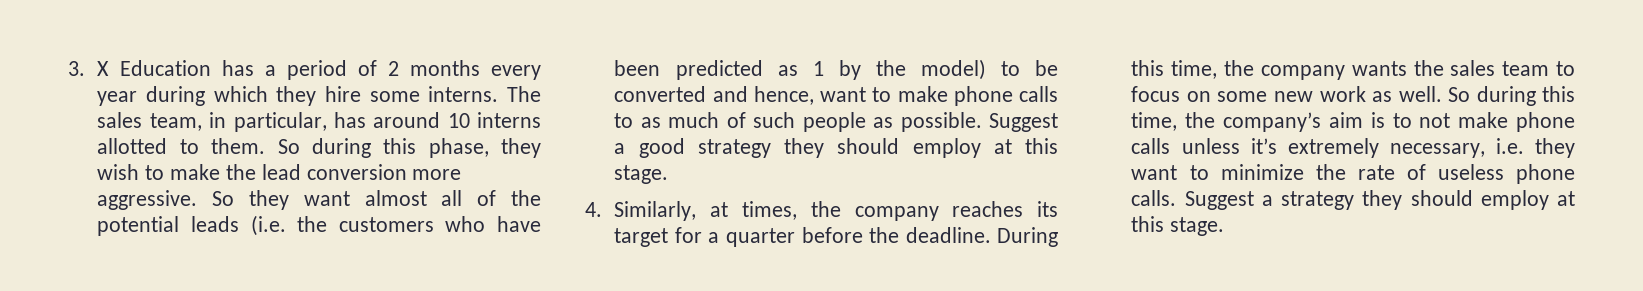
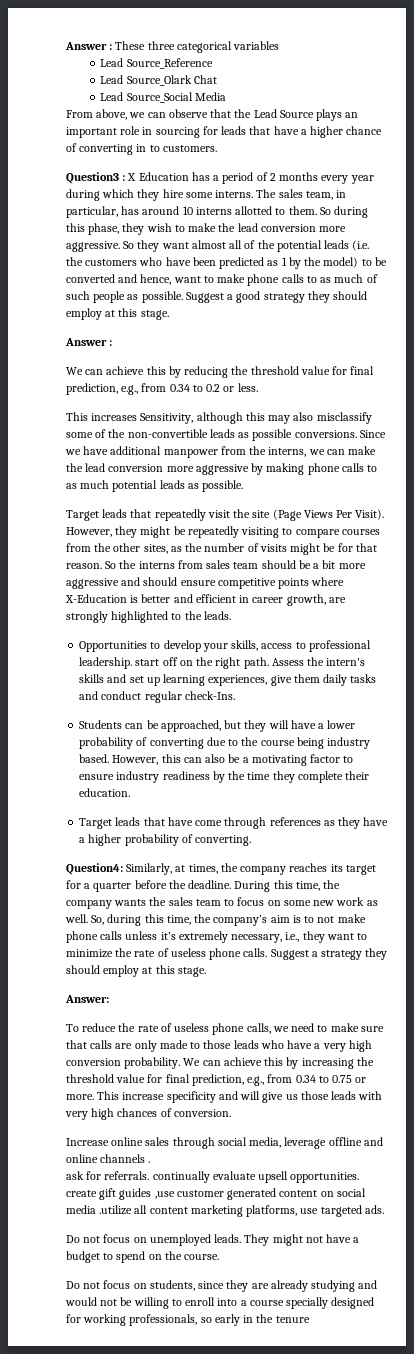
- 3. X Education has a period of 2 months every year during which they hire some interns.
+ Answer : These three categorical variables
+ Lead Source_Reference
+ Lead Source_Olark Chat
+ Lead Source_Social Media
+ From above, we can observe that the Lead Source plays an important role in sourcing for leads that have a higher chance of converting in to customers.
+ Question3 : X Education has a period of 2 months every year during which they hire some interns.
  Suggest a good strategy they should employ at this stage.
- 4. Similarly, at times, the company reaches its target for a quarter before the deadline.
+ Answer :
+ We can achieve this by reducing the threshold value for final prediction, e.g., from 0.34 to 0.2 or less.
+ This increases Sensitivity, although this may also misclassify some of the non-convertible leads as possible conversions. Since we have additional manpower from the interns, we can make the lead conversion more aggressive by making phone calls to as much potential leads as possible.
+ Target leads that repeatedly visit the site (Page Views Per Visit). However, they might be repeatedly visiting to compare courses from the other sites, as the number of visits might be for that reason. So the interns from sales team should be a bit more aggressive and should ensure competitive points where X-Education is better and efficient in career growth, are strongly highlighted to the leads.
+ Opportunities to develop your skills, access to professional leadership. start off on the right path. Assess the intern's skills and set up learning experiences, give them daily tasks and conduct regular check-Ins.
+ Students can be approached, but they will have a lower probability of converting due to the course being industry based. However, this can also be a motivating factor to ensure industry readiness by the time they complete their education.
+ Target leads that have come through references as they have a higher probability of converting.
+ Question4: Similarly, at times, the company reaches its target for a quarter before the deadline.
- So during this time, the company’s aim is to not make phone calls unless it’s extremely necessary, i.e. they want to minimize the rate of useless phone calls.
+ So, during this time, the company’s aim is to not make phone calls unless it’s extremely necessary, i.e., they want to minimize the rate of useless phone calls.
+ Answer:
+ To reduce the rate of useless phone calls, we need to make sure that calls are only made to those leads who have a very high conversion probability. We can achieve this by increasing the threshold value for final prediction, e.g., from 0.34 to 0.75 or more. This increase specificity and will give us those leads with very high chances of conversion.
+ Increase online sales through social media, leverage offline and online channels .
+ ask for referrals. continually evaluate upsell opportunities. create gift guides ,use customer generated content on social media .utilize all content marketing platforms, use targeted ads.
+ Do not focus on unemployed leads. They might not have a budget to spend on the course.
+ Do not focus on students, since they are already studying and would not be willing to enroll into a course specially designed for working professionals, so early in the tenure

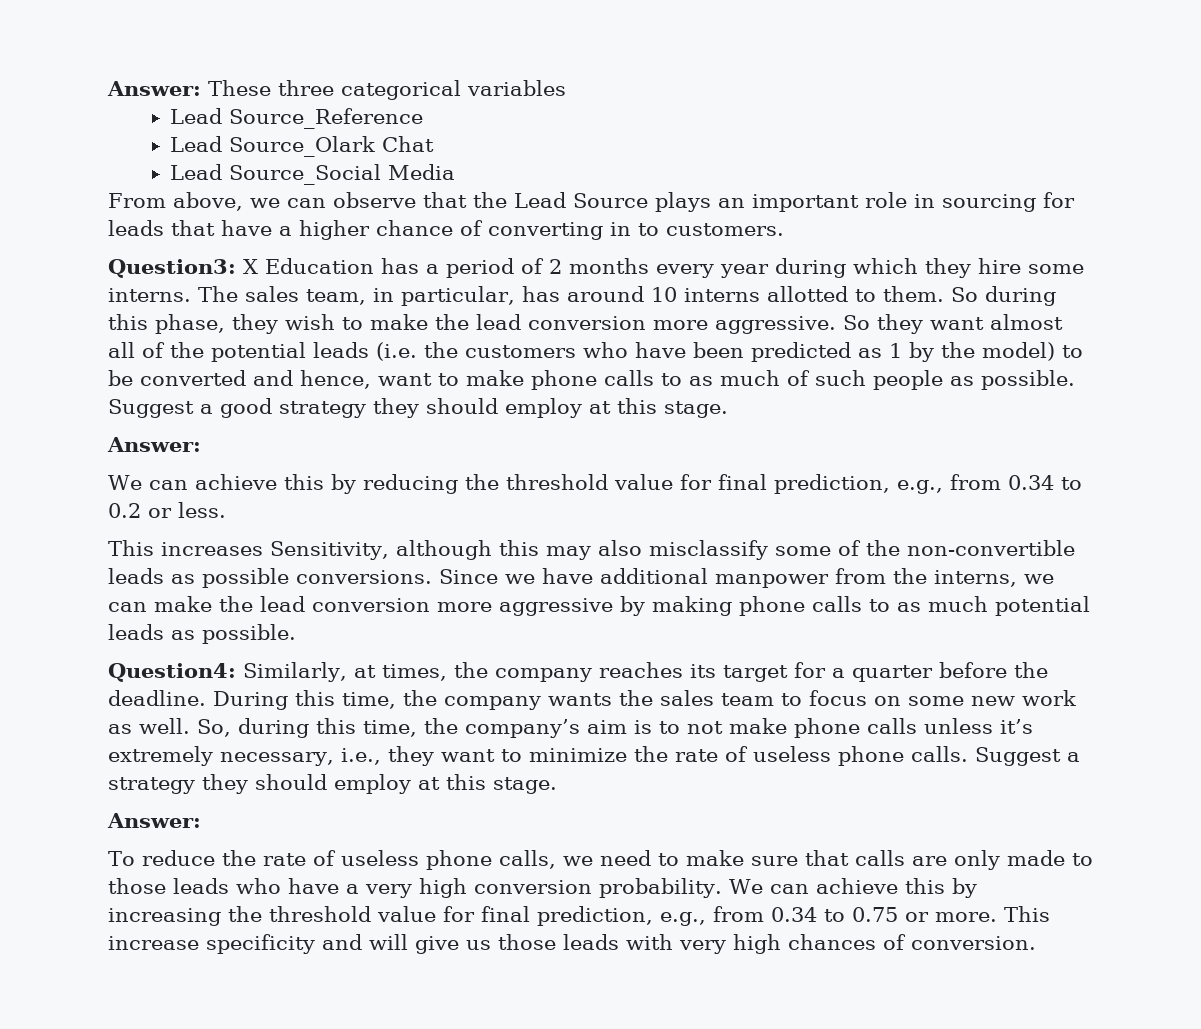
- Answer : These three categorical variables
+ Answer: These three categorical variables
- Question3 : X Education has a period of 2 months every year during which they hire some interns.
+ Question3: X Education has a period of 2 months every year during which they hire some interns.
  Suggest a good strategy they should employ at this stage.
- Answer :
+ Answer:
- Target leads that repeatedly visit the site (Page Views Per Visit). However, they might be repeatedly visiting to compare courses from the other sites, as the number of visits might be for that reason. So the interns from sales team should be a bit more aggressive and should ensure competitive points where X-Education is better and efficient in career growth, are strongly highlighted to the leads.
- Opportunities to develop your skills, access to professional leadership. start off on the right path. Assess the intern's skills and set up learning experiences, give them daily tasks and conduct regular check-Ins.
- Students can be approached, but they will have a lower probability of converting due to the course being industry based. However, this can also be a motivating factor to ensure industry readiness by the time they complete their education.
- Target leads that have come through references as they have a higher probability of converting.
- Increase online sales through social media, leverage offline and online channels .
- ask for referrals. continually evaluate upsell opportunities. create gift guides ,use customer generated content on social media .utilize all content marketing platforms, use targeted ads.
- Do not focus on unemployed leads. They might not have a budget to spend on the course.
- Do not focus on students, since they are already studying and would not be willing to enroll into a course specially designed for working professionals, so early in the tenure

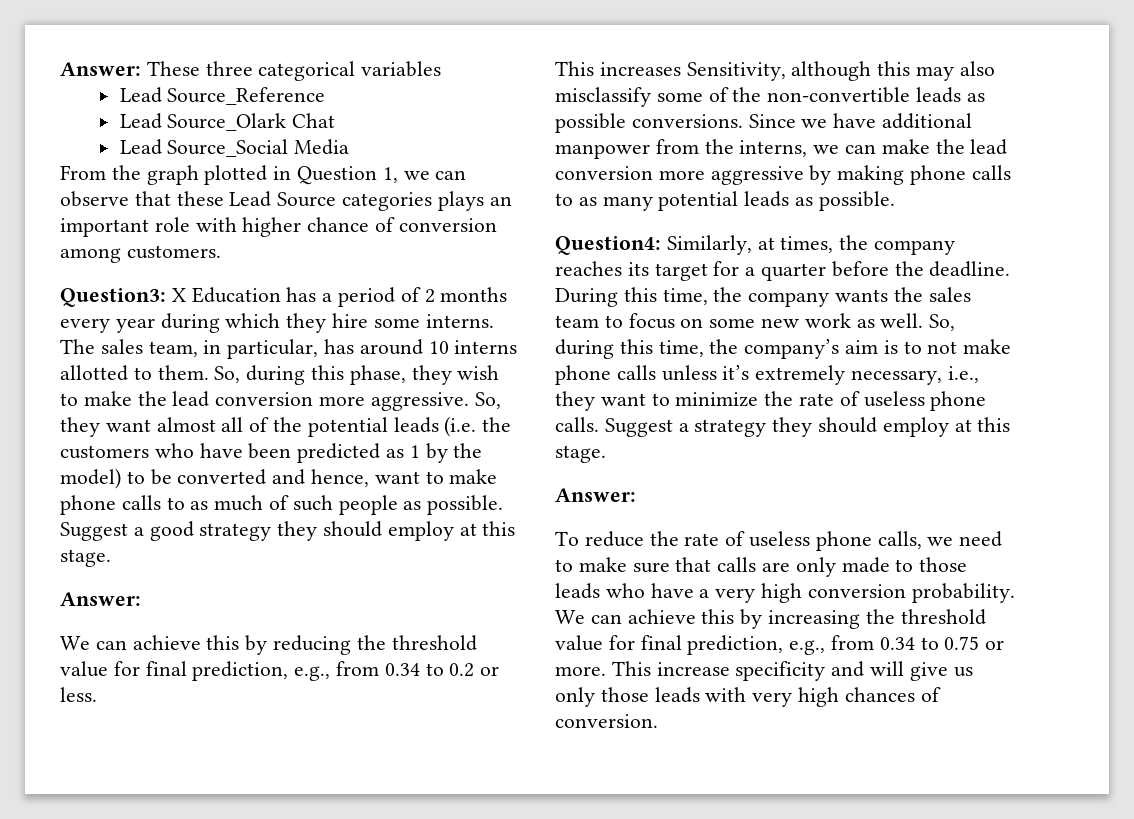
- From above, we can observe that the Lead Source plays an important role in sourcing for leads that have a higher chance of converting in to customers.
+ From the graph plotted in Question 1, we can observe that these Lead Source categories plays an important role with higher chance of conversion among customers.
- So during this phase, they wish to make the lead conversion more aggressive.
+ So, during this phase, they wish to make the lead conversion more aggressive.
- So they want almost all of the potential leads (i.e. the customers who have been predicted as 1 by the model) to be converted and hence, want to make phone calls to as much of such people as possible.
+ So, they want almost all of the potential leads (i.e. the customers who have been predicted as 1 by the model) to be converted and hence, want to make phone calls to as much of such people as possible.
- Since we have additional manpower from the interns, we can make the lead conversion more aggressive by making phone calls to as much potential leads as possible.
+ Since we have additional manpower from the interns, we can make the lead conversion more aggressive by making phone calls to as many potential leads as possible.
- This increase specificity and will give us those leads with very high chances of conversion.
+ This increase specificity and will give us only those leads with very high chances of conversion.

